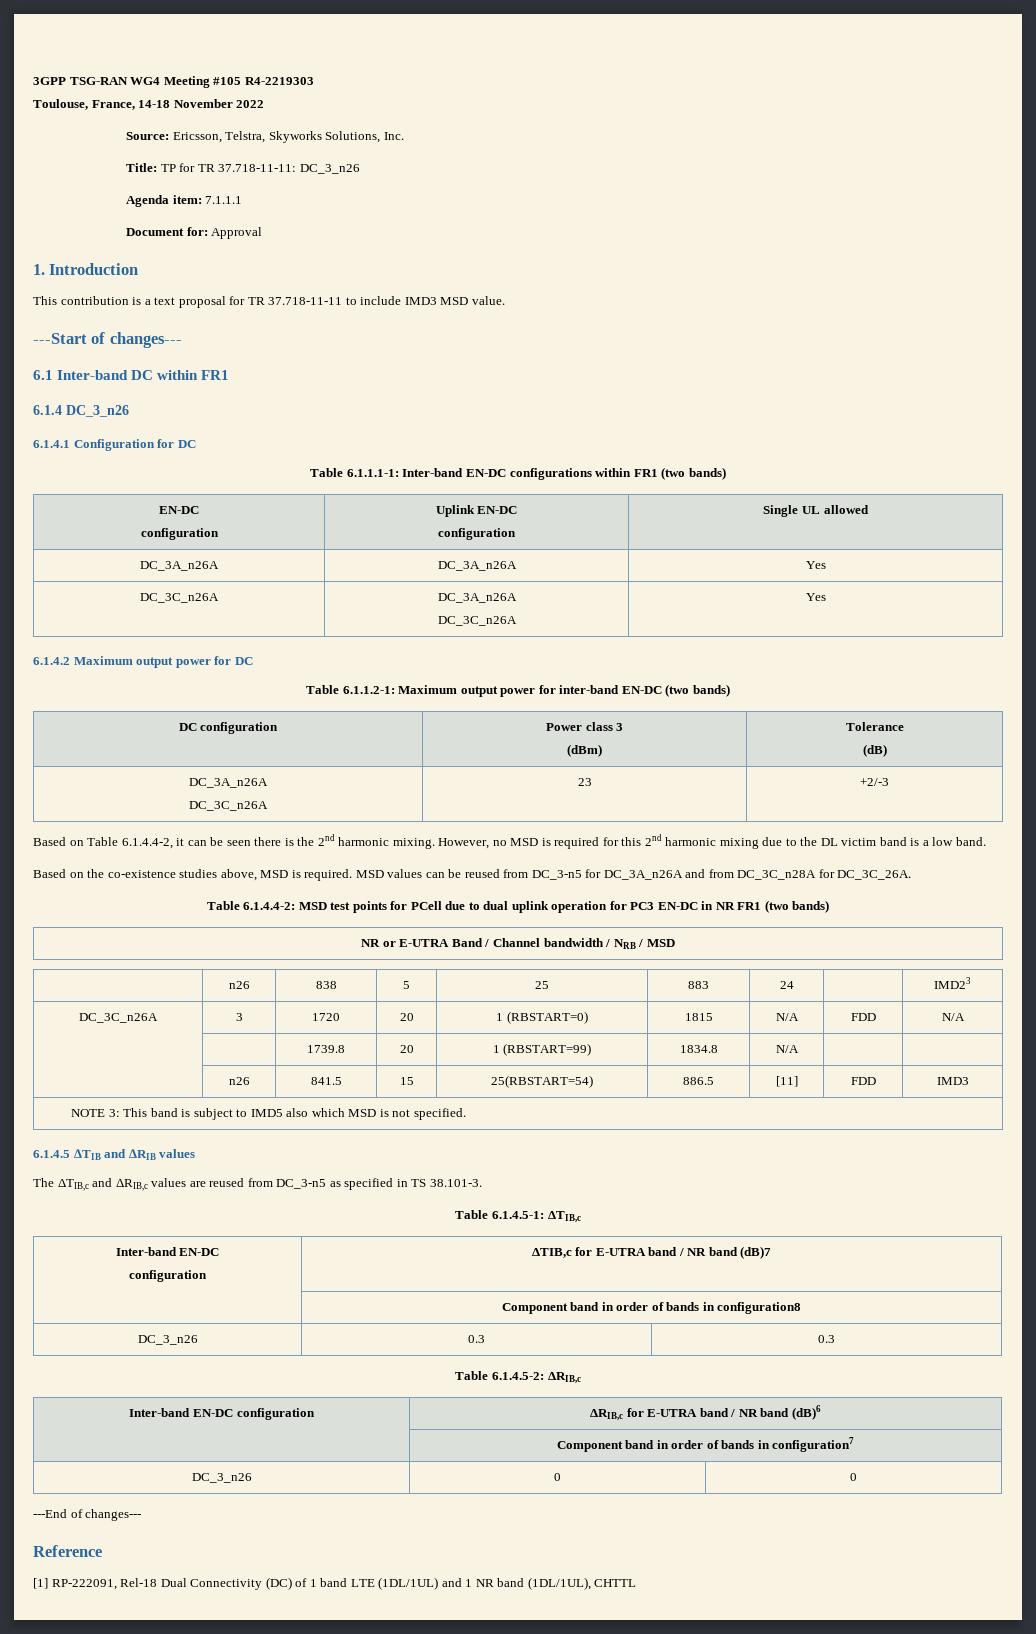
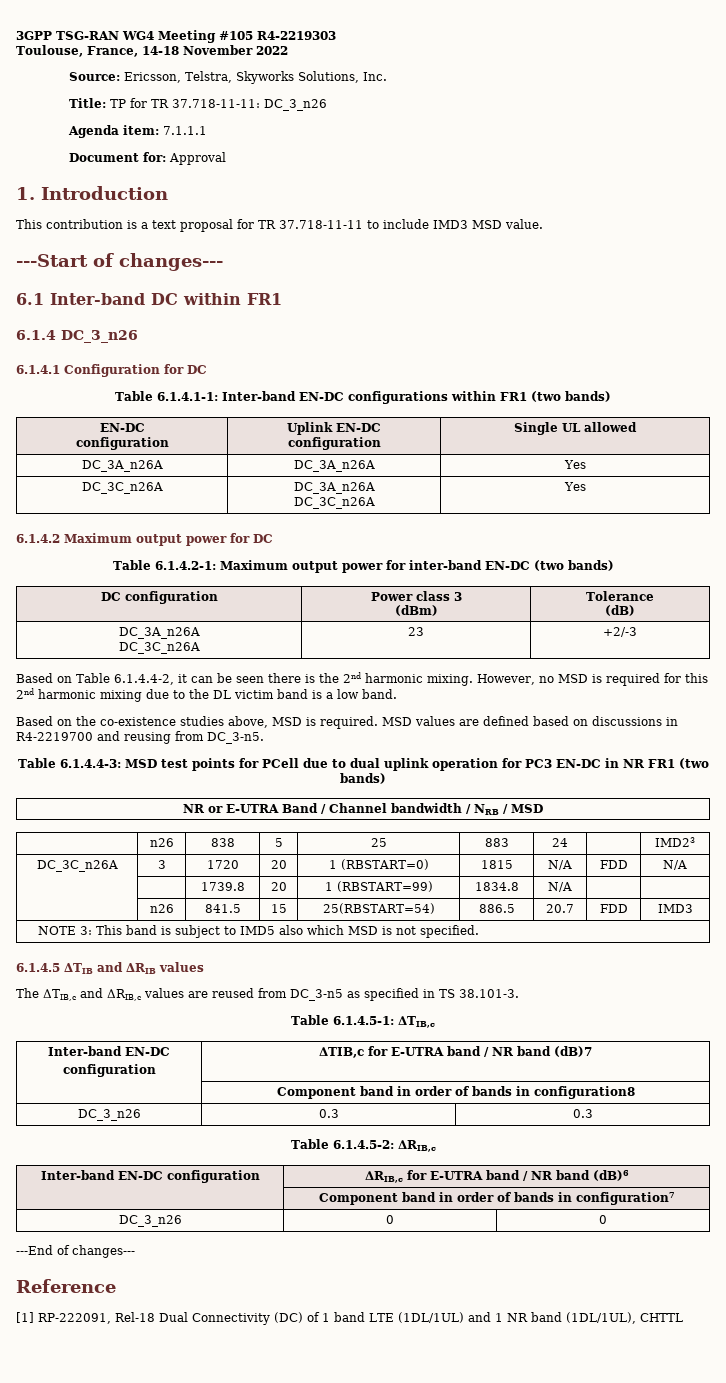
- Table 6.1.1.1-1: Inter-band EN-DC configurations within FR1 (two bands)
+ Table 6.1.4.1-1: Inter-band EN-DC configurations within FR1 (two bands)
- Table 6.1.1.2-1: Maximum output power for inter-band EN-DC (two bands)
+ Table 6.1.4.2-1: Maximum output power for inter-band EN-DC (two bands)
- MSD values can be reused from DC_3-n5 for DC_3A_n26A and from DC_3C_n28A for DC_3C_26A.
- Table 6.1.4.4-2: MSD test points for PCell due to dual uplink operation for PC3 EN-DC in NR FR1 (two bands)
+ MSD values are defined based on discussions in R4-2219700 and reusing from DC_3-n5.
+ Table 6.1.4.4-3: MSD test points for PCell due to dual uplink operation for PC3 EN-DC in NR FR1 (two bands)
- | n26 | 841.5 | 15 | 25(RBSTART=54) | 886.5 | [11] | FDD | IMD3
+ | n26 | 841.5 | 15 | 25(RBSTART=54) | 886.5 | 20.7 | FDD | IMD3

